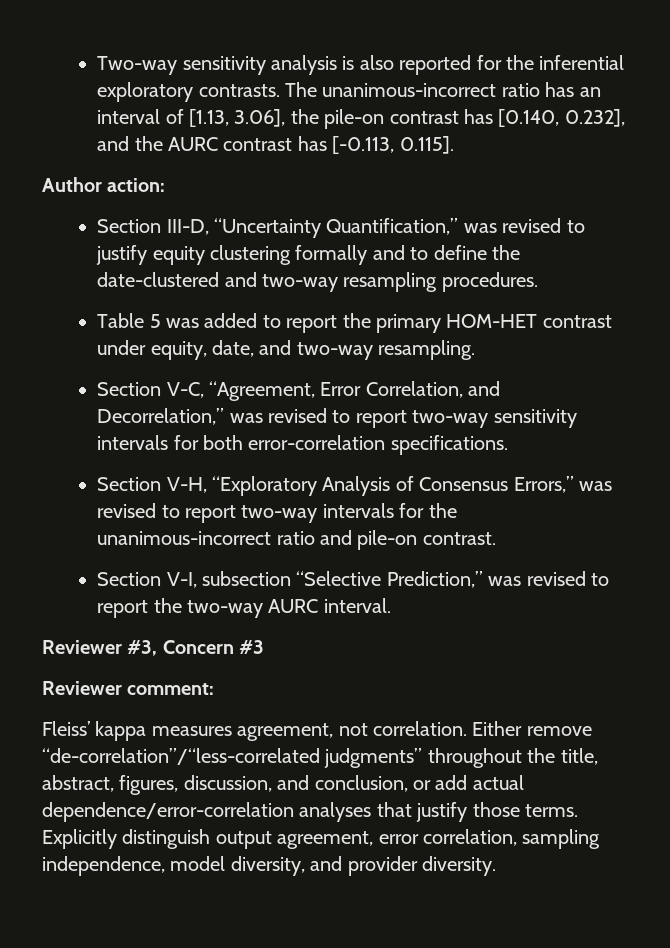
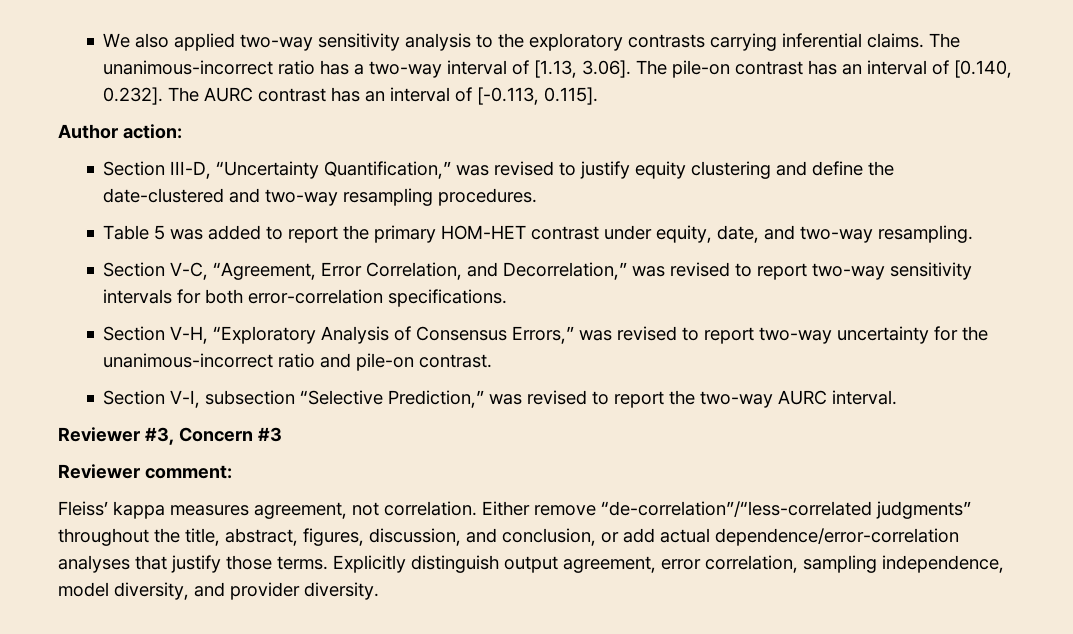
- Two-way sensitivity analysis is also reported for the inferential exploratory contrasts. The unanimous-incorrect ratio has an interval of [1.13, 3.06], the pile-on contrast has [0.140, 0.232], and the AURC contrast has [-0.113, 0.115].
+ We also applied two-way sensitivity analysis to the exploratory contrasts carrying inferential claims. The unanimous-incorrect ratio has a two-way interval of [1.13, 3.06]. The pile-on contrast has an interval of [0.140, 0.232]. The AURC contrast has an interval of [-0.113, 0.115].
- Section III-D, “Uncertainty Quantification,” was revised to justify equity clustering formally and to define the date-clustered and two-way resampling procedures.
+ Section III-D, “Uncertainty Quantification,” was revised to justify equity clustering and define the date-clustered and two-way resampling procedures.
- Section V-H, “Exploratory Analysis of Consensus Errors,” was revised to report two-way intervals for the unanimous-incorrect ratio and pile-on contrast.
+ Section V-H, “Exploratory Analysis of Consensus Errors,” was revised to report two-way uncertainty for the unanimous-incorrect ratio and pile-on contrast.

